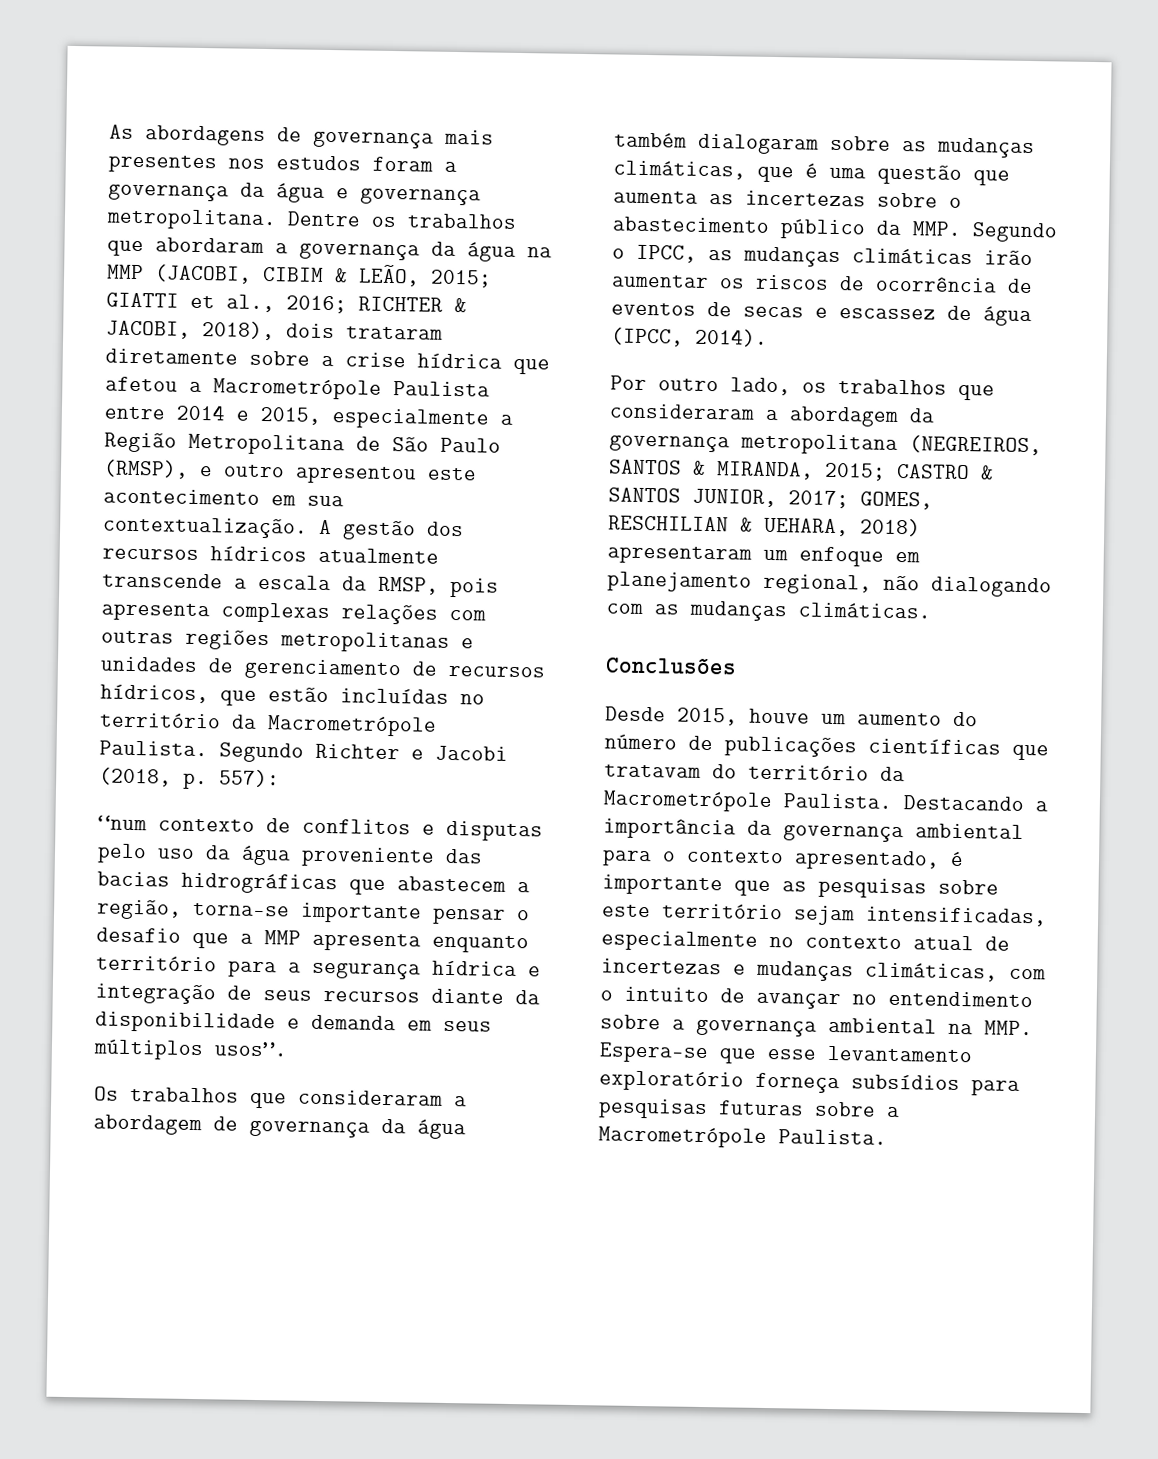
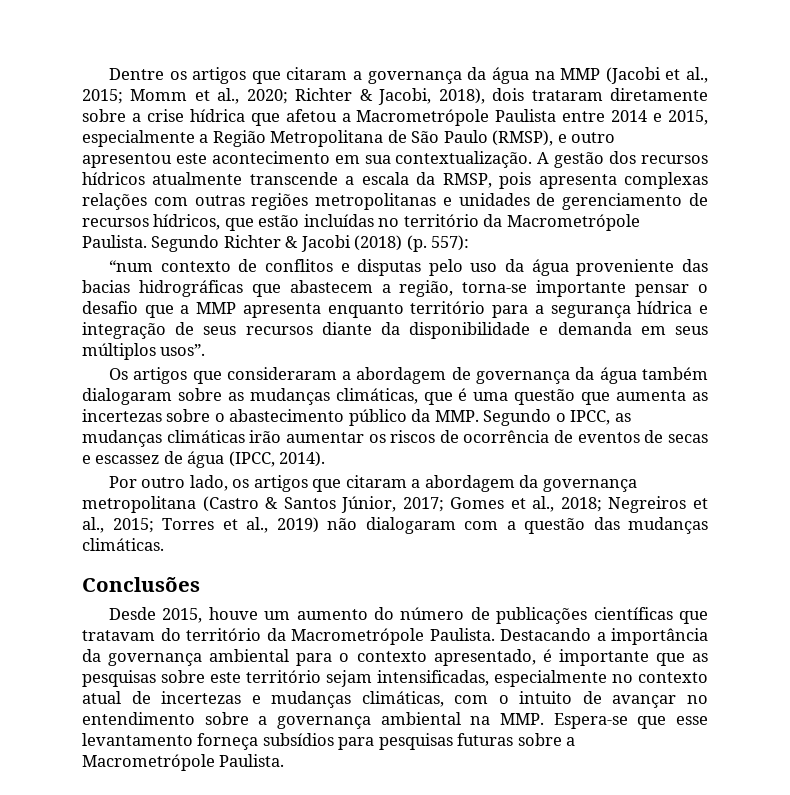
- As abordagens de governança mais presentes nos estudos foram a governança da água e governança metropolitana. Dentre os trabalhos que abordaram a governança da água na MMP (JACOBI, CIBIM & LEÃO, 2015; GIATTI et al., 2016; RICHTER & JACOBI, 2018), dois trataram diretamente sobre a crise hídrica que afetou a Macrometrópole Paulista entre 2014 e 2015, especialmente a Região Metropolitana de São Paulo (RMSP), e outro apresentou este acontecimento em sua contextualização.
+ Dentre os artigos que citaram a governança da água na MMP (Jacobi et al., 2015; Momm et al., 2020; Richter & Jacobi, 2018), dois trataram diretamente sobre a crise hídrica que afetou a Macrometrópole Paulista entre 2014 e 2015, especialmente a Região Metropolitana de São Paulo (RMSP), e outro apresentou este acontecimento em sua contextualização.
- Segundo Richter e Jacobi (2018, p. 557):
+ Segundo Richter & Jacobi (2018) (p. 557):
- Os trabalhos que consideraram a abordagem de governança da água também dialogaram sobre as mudanças climáticas, que é uma questão que aumenta as incertezas sobre o abastecimento público da MMP. Segundo o IPCC, as mudanças climáticas irão aumentar os riscos de ocorrência de eventos de secas e escassez de água (IPCC, 2014).
+ Os artigos que consideraram a abordagem de governança da água também dialogaram sobre as mudanças climáticas, que é uma questão que aumenta as incertezas sobre o abastecimento público da MMP. Segundo o IPCC, as mudanças climáticas irão aumentar os riscos de ocorrência de eventos de secas e escassez de água (IPCC, 2014).
- Por outro lado, os trabalhos que consideraram a abordagem da governança metropolitana (NEGREIROS, SANTOS & MIRANDA, 2015; CASTRO & SANTOS JUNIOR, 2017; GOMES, RESCHILIAN & UEHARA, 2018) apresentaram um enfoque em planejamento regional, não dialogando com as mudanças climáticas.
+ Por outro lado, os artigos que citaram a abordagem da governança metropolitana (Castro & Santos Júnior, 2017; Gomes et al., 2018; Negreiros et al., 2015; Torres et al., 2019) não dialogaram com a questão das mudanças climáticas.
- Destacando a importância da governança ambiental para o contexto apresentado, é importante que as pesquisas sobre este território sejam intensificadas, especialmente no contexto atual de incertezas e mudanças climáticas, com o intuito de avançar no entendimento sobre a governança ambiental na MMP. Espera-se que esse levantamento exploratório forneça subsídios para pesquisas futuras sobre a Macrometrópole Paulista.
+ Destacando a importância da governança ambiental para o contexto apresentado, é importante que as pesquisas sobre este território sejam intensificadas, especialmente no contexto atual de incertezas e mudanças climáticas, com o intuito de avançar no entendimento sobre a governança ambiental na MMP. Espera-se que esse levantamento forneça subsídios para pesquisas futuras sobre a Macrometrópole Paulista.

